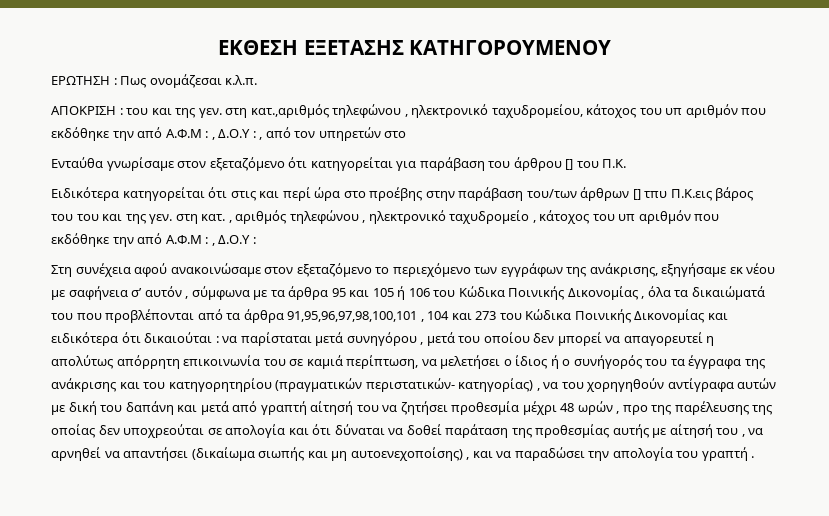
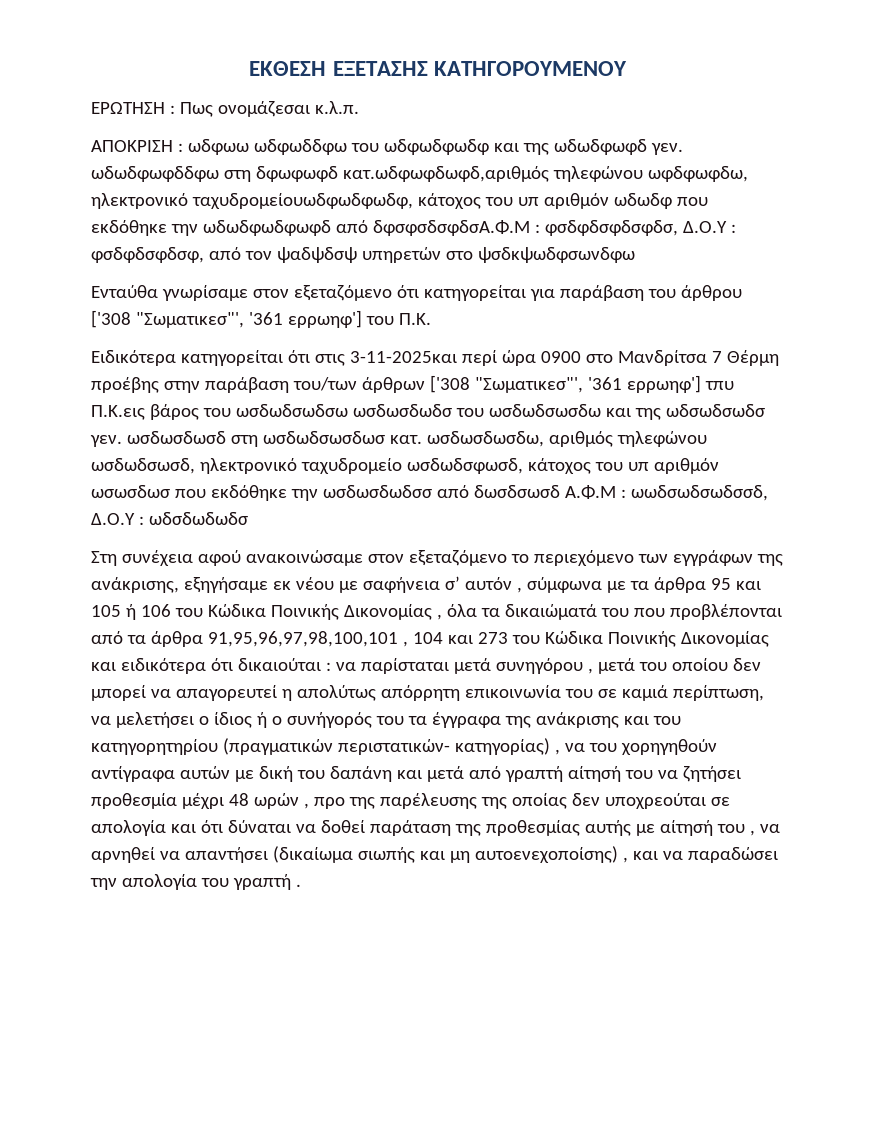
- ΑΠΟΚΡΙΣΗ : του και της γεν. στη κατ.,αριθμός τηλεφώνου , ηλεκτρονικό ταχυδρομείου, κάτοχος του υπ αριθμόν που εκδόθηκε την από Α.Φ.Μ : , Δ.Ο.Υ : , από τον υπηρετών στο
+ ΑΠΟΚΡΙΣΗ : ωδφωω ωδφωδδφω του ωδφωδφωδφ και της ωδωδφωφδ γεν. ωδωδφωφδδφω στη δφωφωφδ κατ.ωδφωφδωφδ,αριθμός τηλεφώνου ωφδφωφδω, ηλεκτρονικό ταχυδρομείουωδφωδφωδφ, κάτοχος του υπ αριθμόν ωδωδφ που εκδόθηκε την ωδωδφωδφωφδ από δφσφσδσφδσΑ.Φ.Μ : φσδφδσφδσφδσ, Δ.Ο.Υ : φσδφδσφδσφ, από τον ψαδψδσψ υπηρετών στο ψσδκψωδφσωνδφω
- Ενταύθα γνωρίσαμε στον εξεταζόμενο ότι κατηγορείται για παράβαση του άρθρου [] του Π.Κ.
+ Ενταύθα γνωρίσαμε στον εξεταζόμενο ότι κατηγορείται για παράβαση του άρθρου ['308 "Σωματικεσ"', '361 ερρωηφ'] του Π.Κ.
- Ειδικότερα κατηγορείται ότι στις και περί ώρα στο προέβης στην παράβαση του/των άρθρων [] τπυ Π.Κ.εις βάρος του του και της γεν. στη κατ. , αριθμός τηλεφώνου , ηλεκτρονικό ταχυδρομείο , κάτοχος του υπ αριθμόν που εκδόθηκε την από Α.Φ.Μ : , Δ.Ο.Υ :
+ Ειδικότερα κατηγορείται ότι στις 3-11-2025και περί ώρα 0900 στο Μανδρίτσα 7 Θέρμη προέβης στην παράβαση του/των άρθρων ['308 "Σωματικεσ"', '361 ερρωηφ'] τπυ Π.Κ.εις βάρος του ωσδωδσωδσω ωσδωσδωδσ του ωσδωδσωσδω και της ωδσωδσωδσ γεν. ωσδωσδωσδ στη ωσδωδσωσδωσ κατ. ωσδωσδωσδω, αριθμός τηλεφώνου ωσδωδσωσδ, ηλεκτρονικό ταχυδρομείο ωσδωδσφωσδ, κάτοχος του υπ αριθμόν ωσωσδωσ που εκδόθηκε την ωσδωσδωδσσ από δωσδσωσδ Α.Φ.Μ : ωωδσωδσωδσσδ, Δ.Ο.Υ : ωδσδωδωδσ

